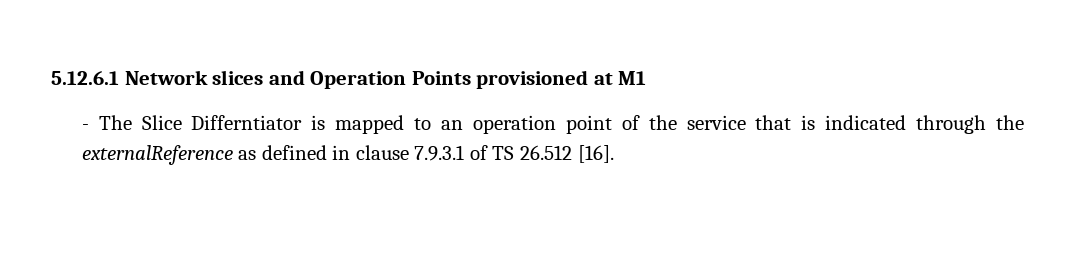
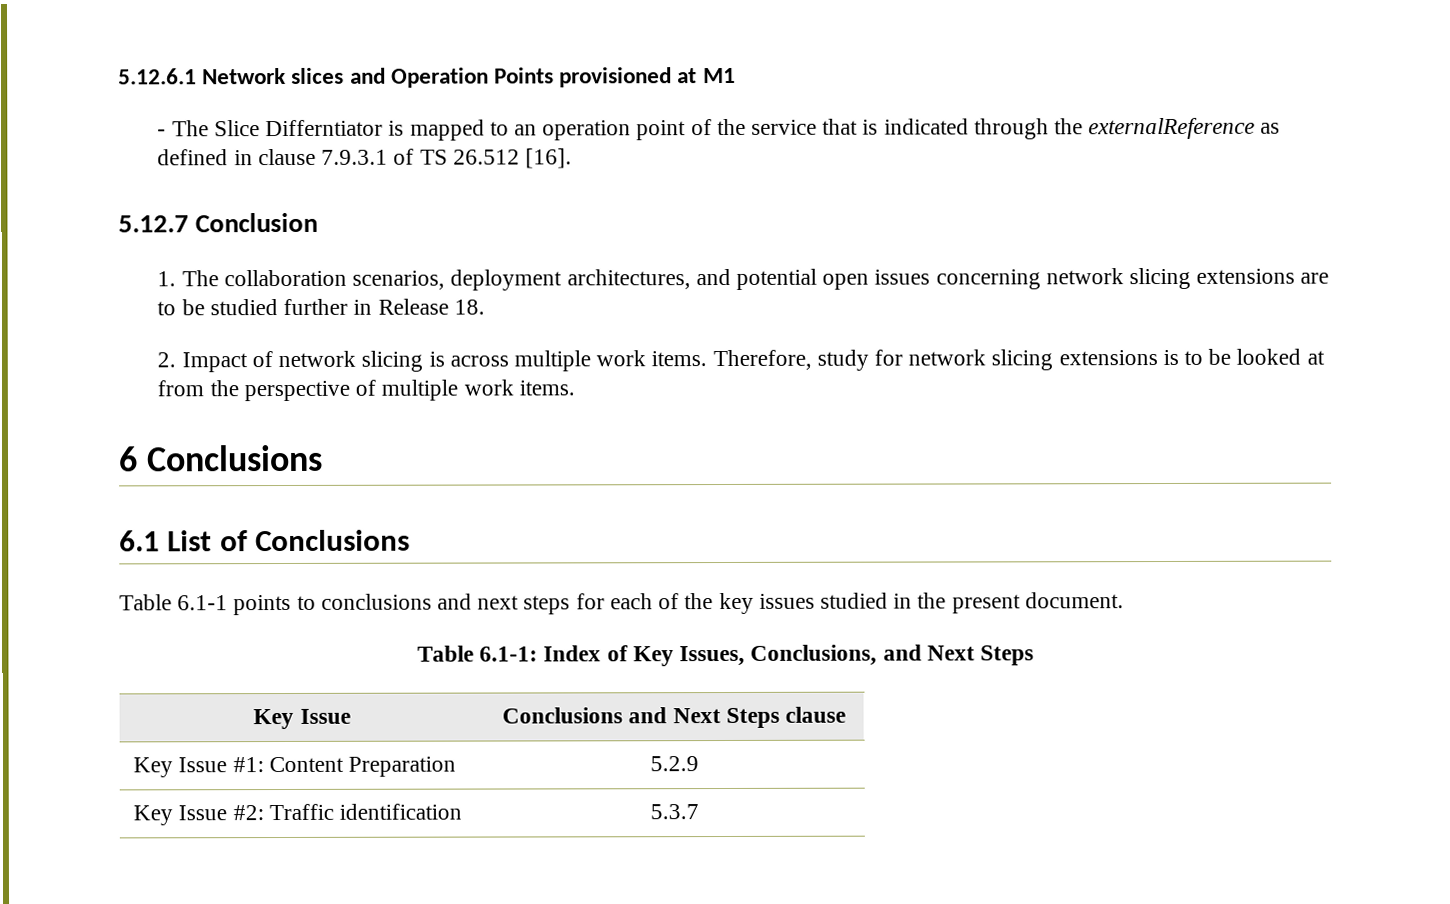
+ 5.12.7 Conclusion
+ 1. The collaboration scenarios, deployment architectures, and potential open issues concerning network slicing extensions are to be studied further in Release 18.
+ 2. Impact of network slicing is across multiple work items. Therefore, study for network slicing extensions is to be looked at from the perspective of multiple work items.
+ 6 Conclusions
+ 6.1 List of Conclusions
+ Table 6.1-1 points to conclusions and next steps for each of the key issues studied in the present document.
+ Table 6.1-1: Index of Key Issues, Conclusions, and Next Steps
+ Key Issue | Conclusions and Next Steps clause
+ Key Issue #1: Content Preparation | 5.2.9
+ Key Issue #2: Traffic identification | 5.3.7

